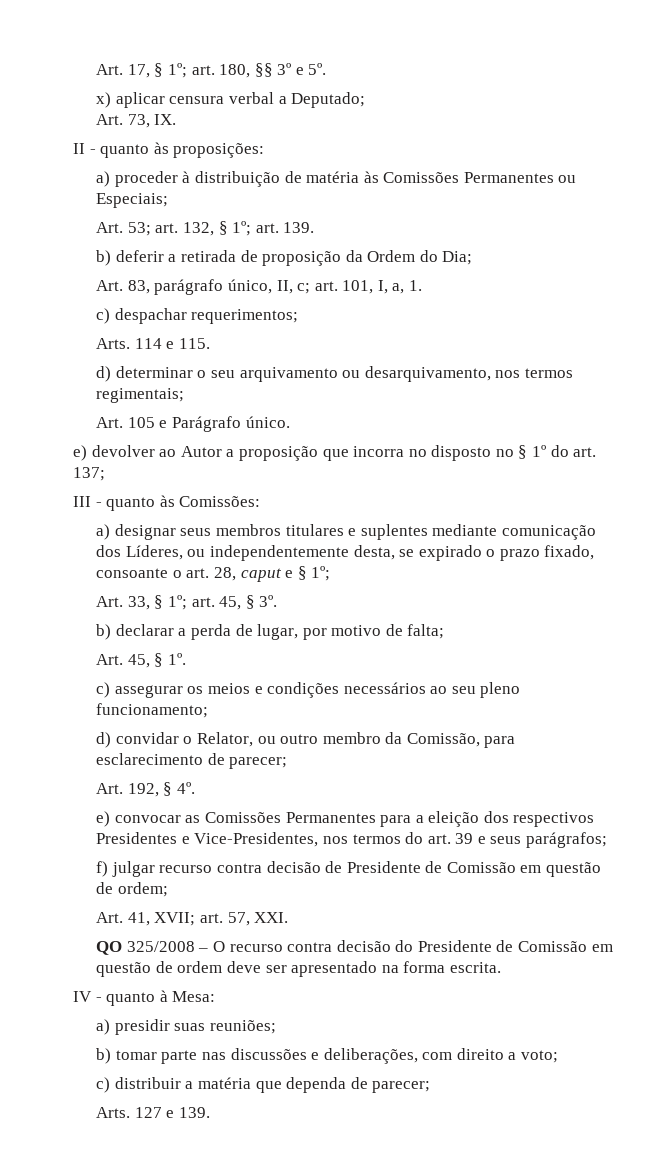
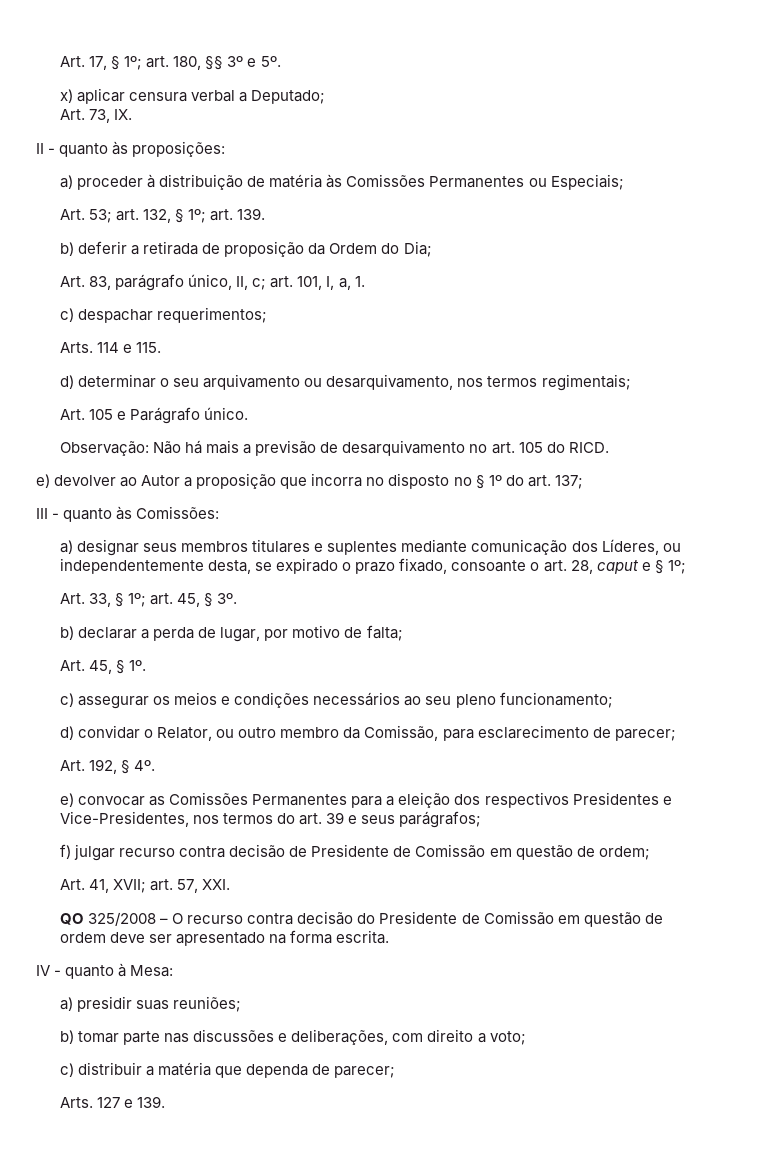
+ Observação: Não há mais a previsão de desarquivamento no art. 105 do RICD.

